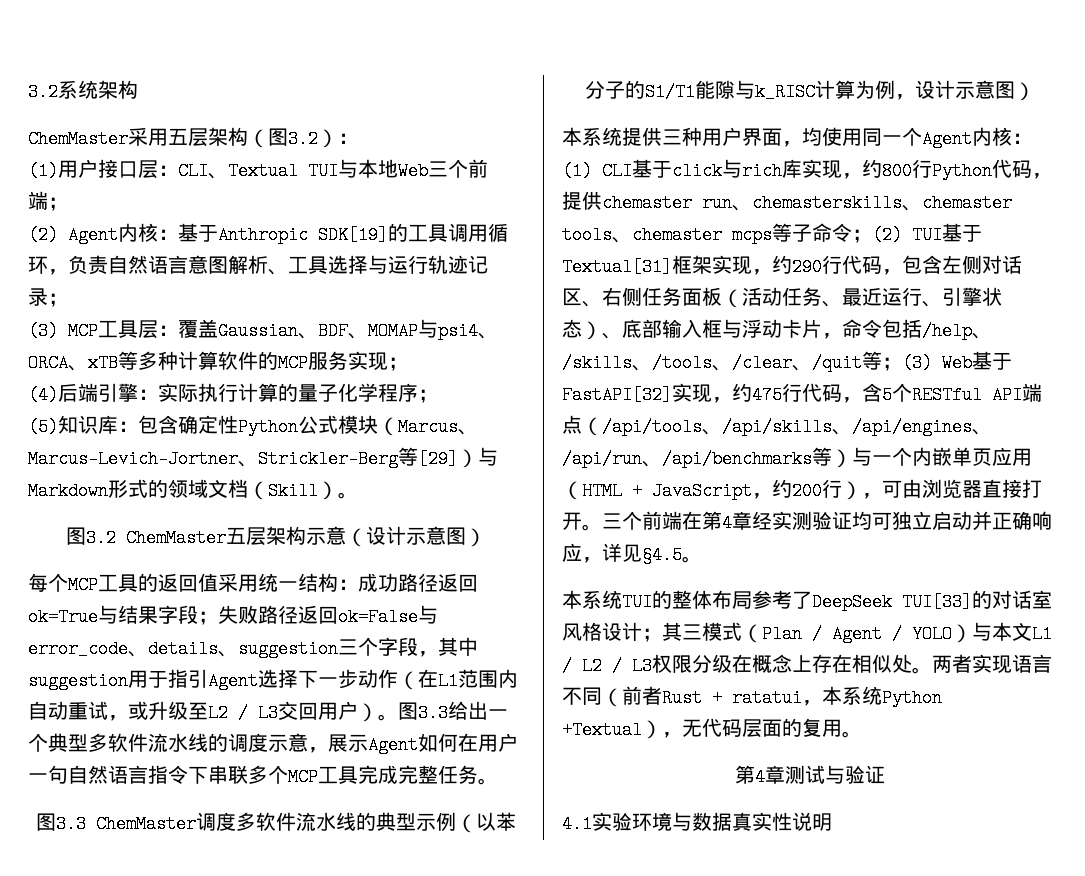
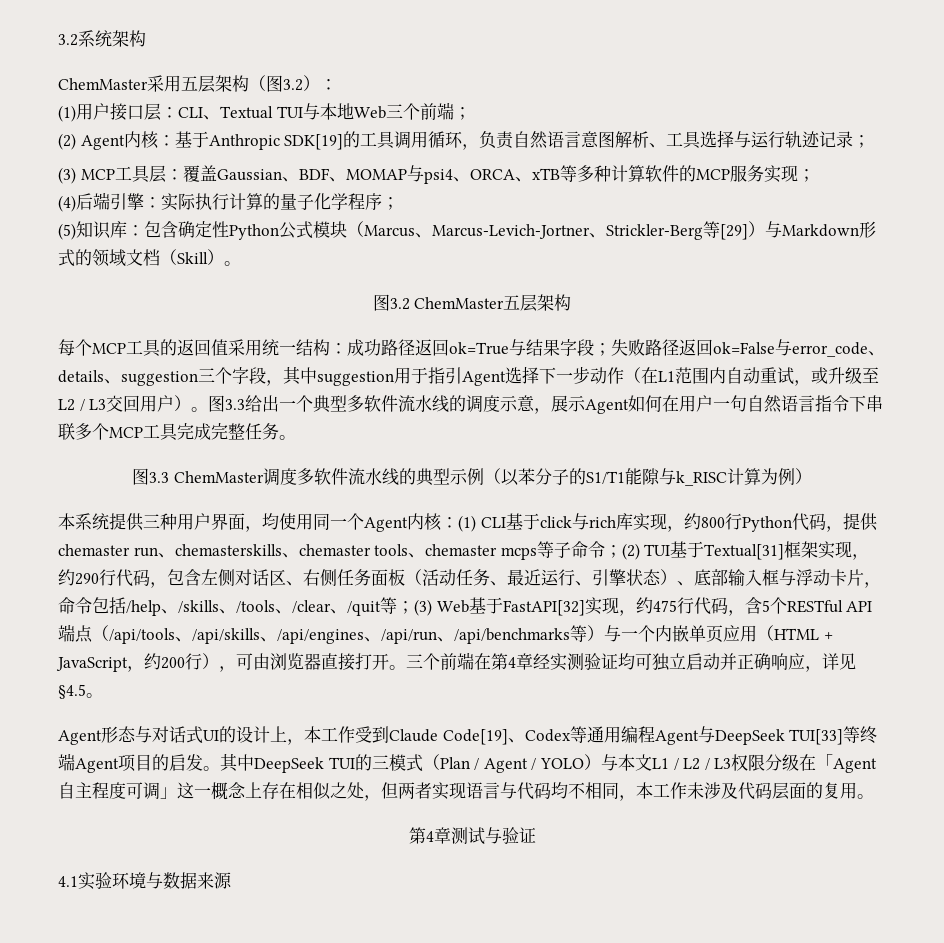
- 图3.2 ChemMaster五层架构示意（设计示意图）
+ 图3.2 ChemMaster五层架构
- 图3.3 ChemMaster调度多软件流水线的典型示例（以苯分子的S1/T1能隙与k_RISC计算为例，设计示意图）
+ 图3.3 ChemMaster调度多软件流水线的典型示例（以苯分子的S1/T1能隙与k_RISC计算为例）
- 本系统TUI的整体布局参考了DeepSeek TUI[33]的对话室风格设计；其三模式（Plan / Agent / YOLO）与本文L1 / L2 / L3权限分级在概念上存在相似处。两者实现语言不同（前者Rust + ratatui，本系统Python +Textual），无代码层面的复用。
+ Agent形态与对话式UI的设计上，本工作受到Claude Code[19]、Codex等通用编程Agent与DeepSeek TUI[33]等终端Agent项目的启发。其中DeepSeek TUI的三模式（Plan / Agent / YOLO）与本文L1 / L2 / L3权限分级在「Agent自主程度可调」这一概念上存在相似之处，但两者实现语言与代码均不相同，本工作未涉及代码层面的复用。
- 4.1实验环境与数据真实性说明
+ 4.1实验环境与数据来源

